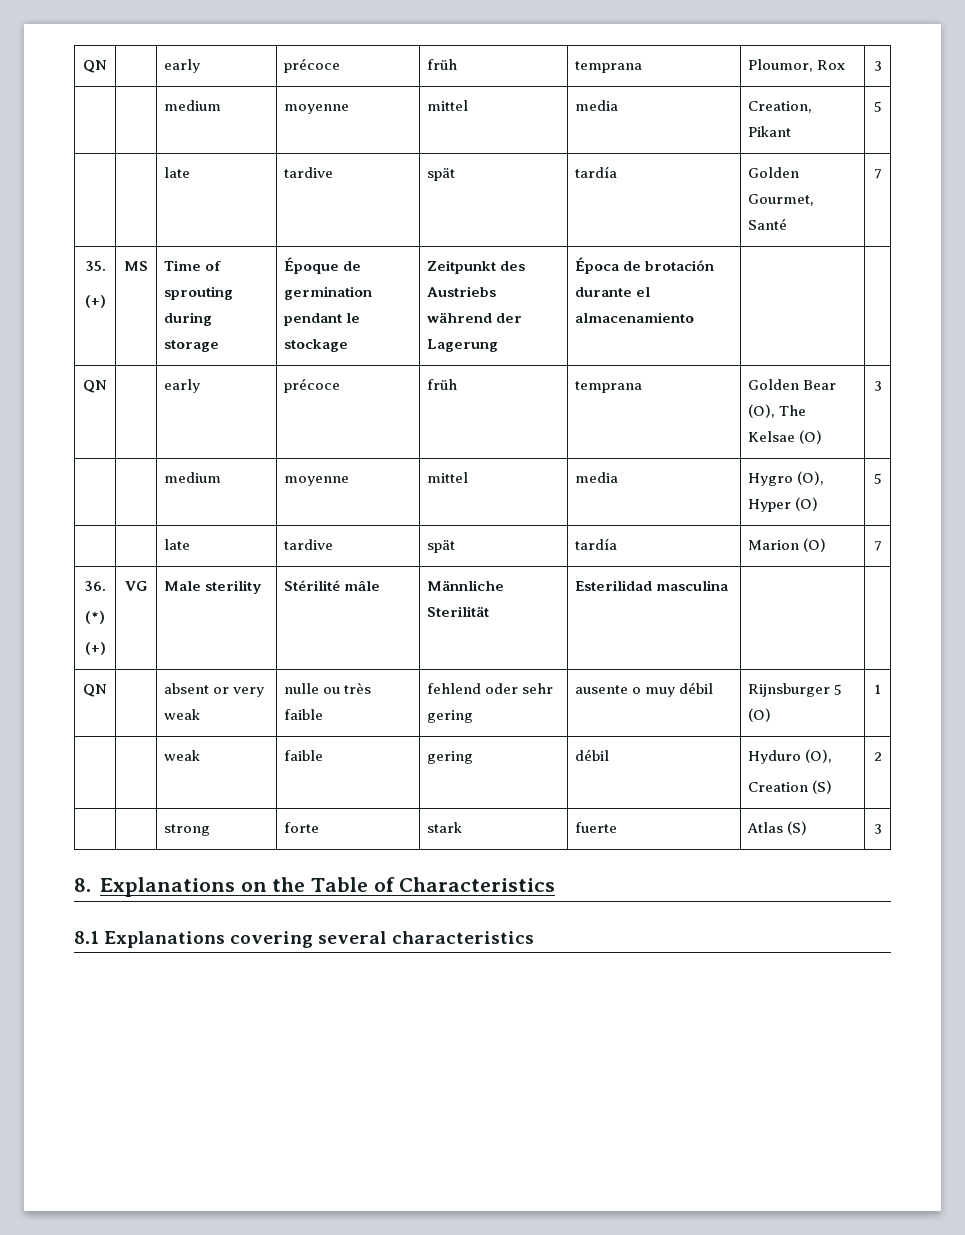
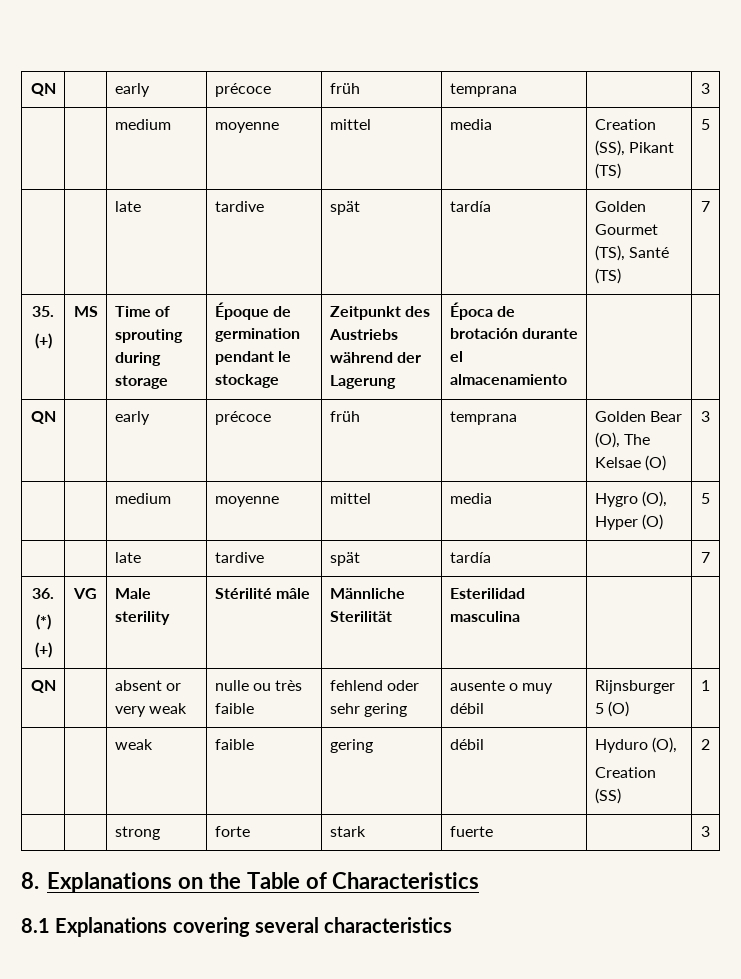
- QN | | early | précoce | früh | temprana | Ploumor, Rox | 3
- | | medium | moyenne | mittel | media | Creation, Pikant | 5
+ QN | | early | précoce | früh | temprana | | 3
+ | | medium | moyenne | mittel | media | Creation (SS), Pikant (TS) | 5
- | | late | tardive | spät | tardía | Golden Gourmet, Santé | 7
+ | | late | tardive | spät | tardía | Golden Gourmet (TS), Santé (TS) | 7
- | | late | tardive | spät | tardía | Marion (O) | 7
+ | | late | tardive | spät | tardía | | 7
  | | weak | faible | gering | débil | Hyduro (O),
- Creation (S) | 2
+ Creation (SS) | 2
- | | strong | forte | stark | fuerte | Atlas (S) | 3
+ | | strong | forte | stark | fuerte | | 3

